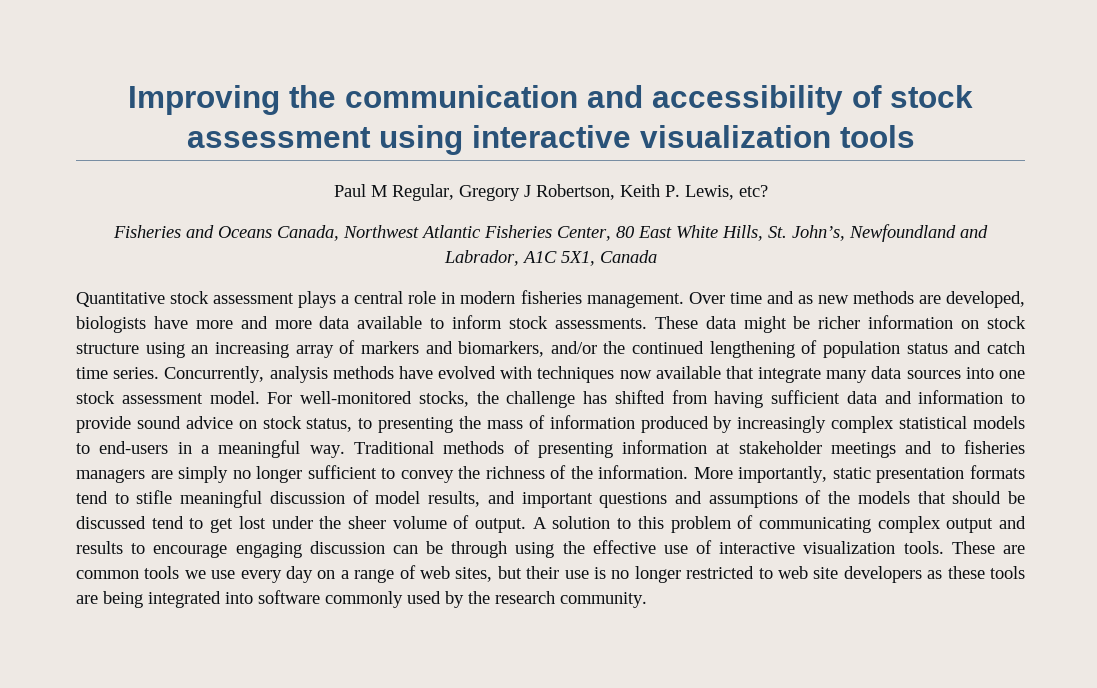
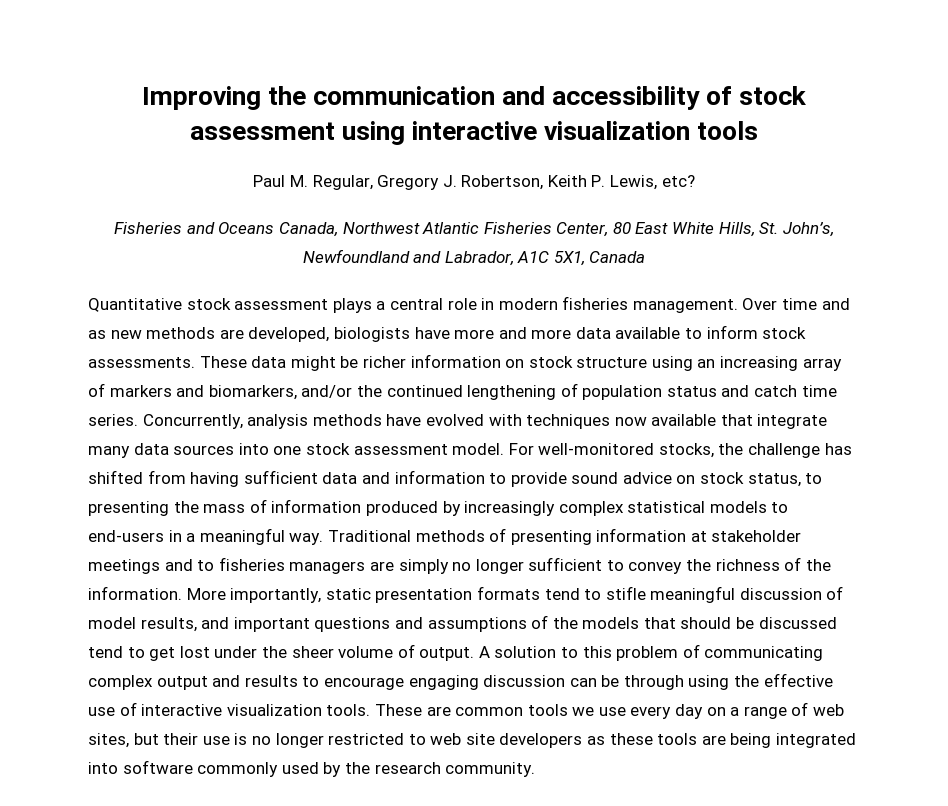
- Paul M Regular, Gregory J Robertson, Keith P. Lewis, etc?
+ Paul M. Regular, Gregory J. Robertson, Keith P. Lewis, etc?

